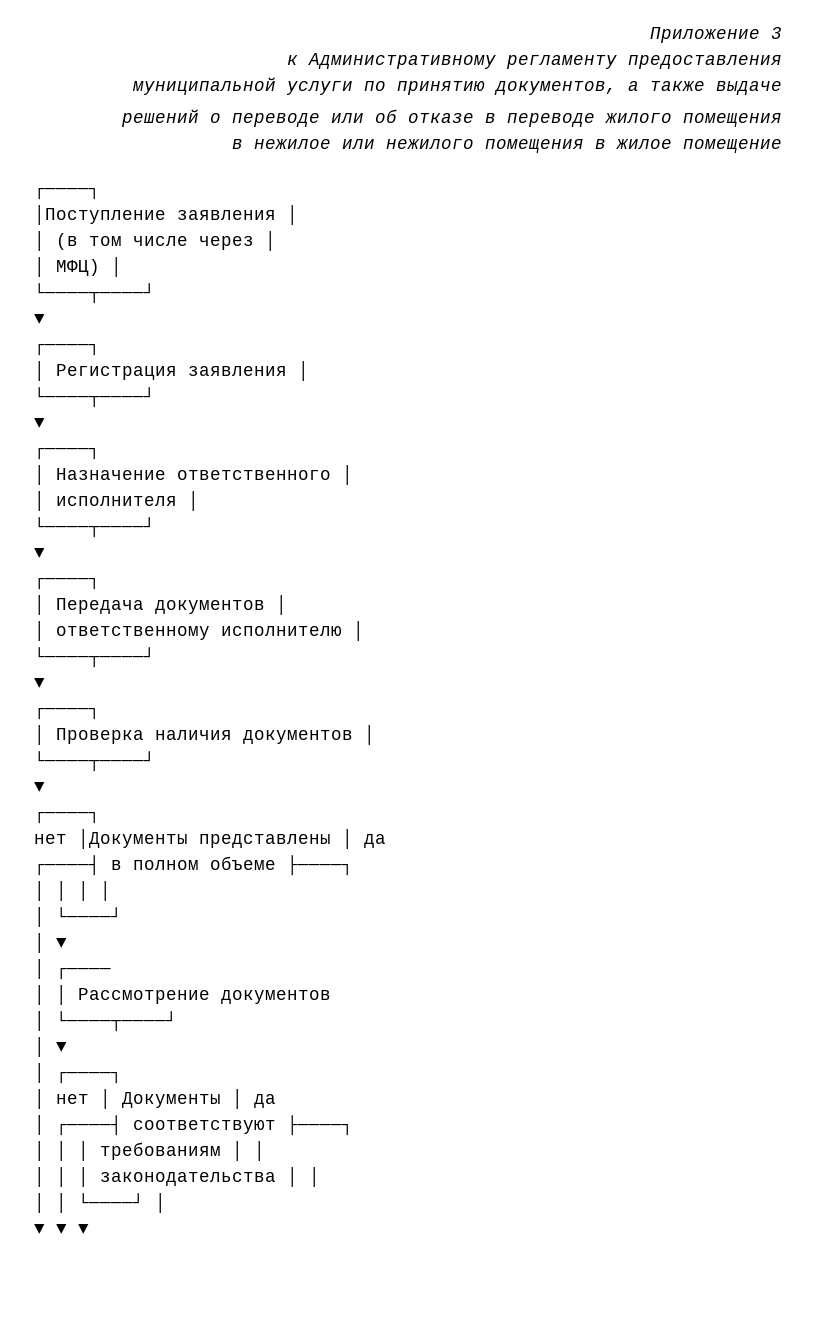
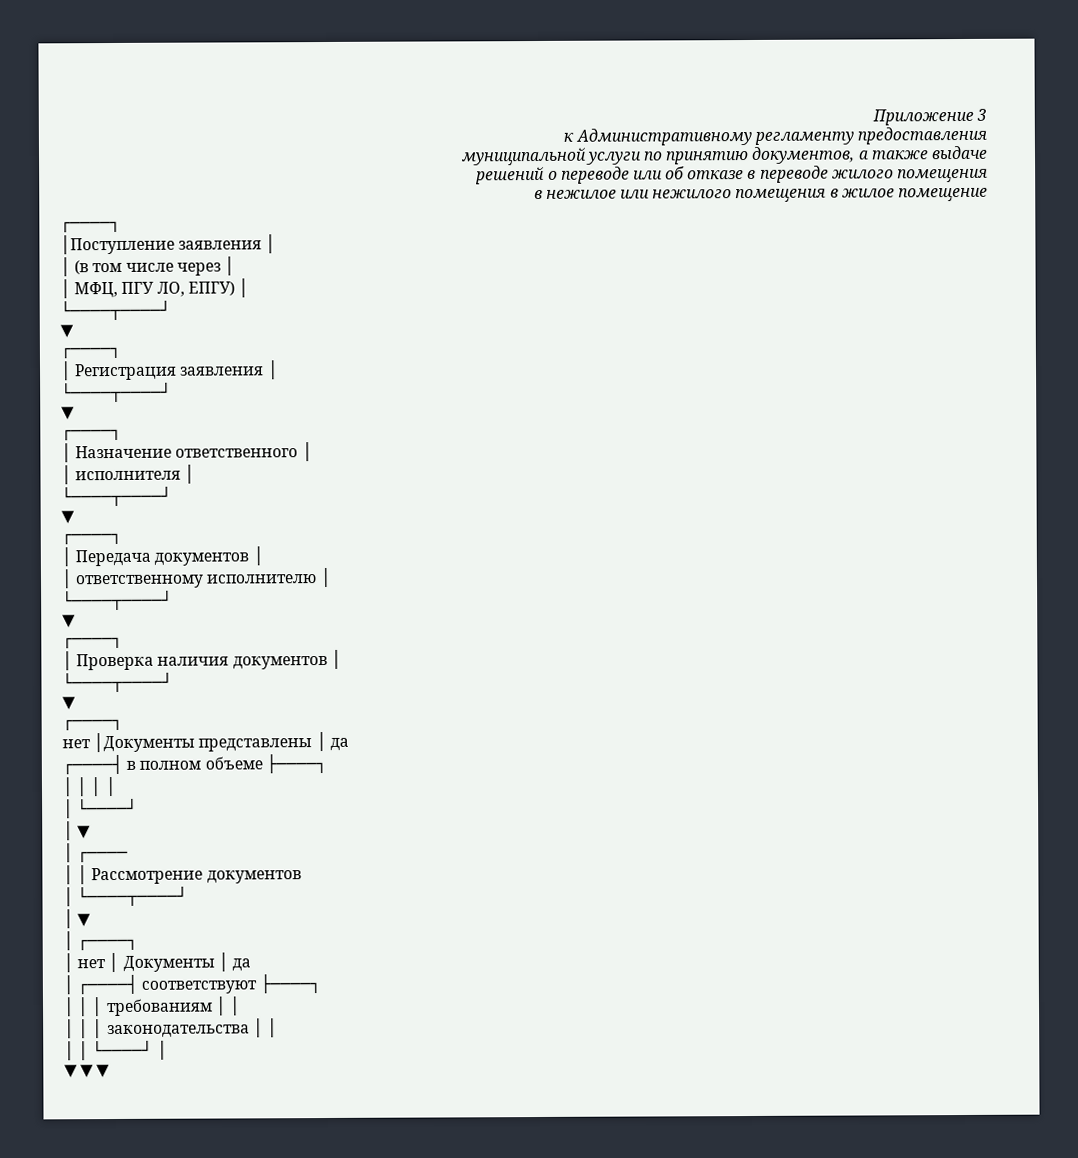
- │ МФЦ) │
+ │ МФЦ, ПГУ ЛО, ЕПГУ) │

